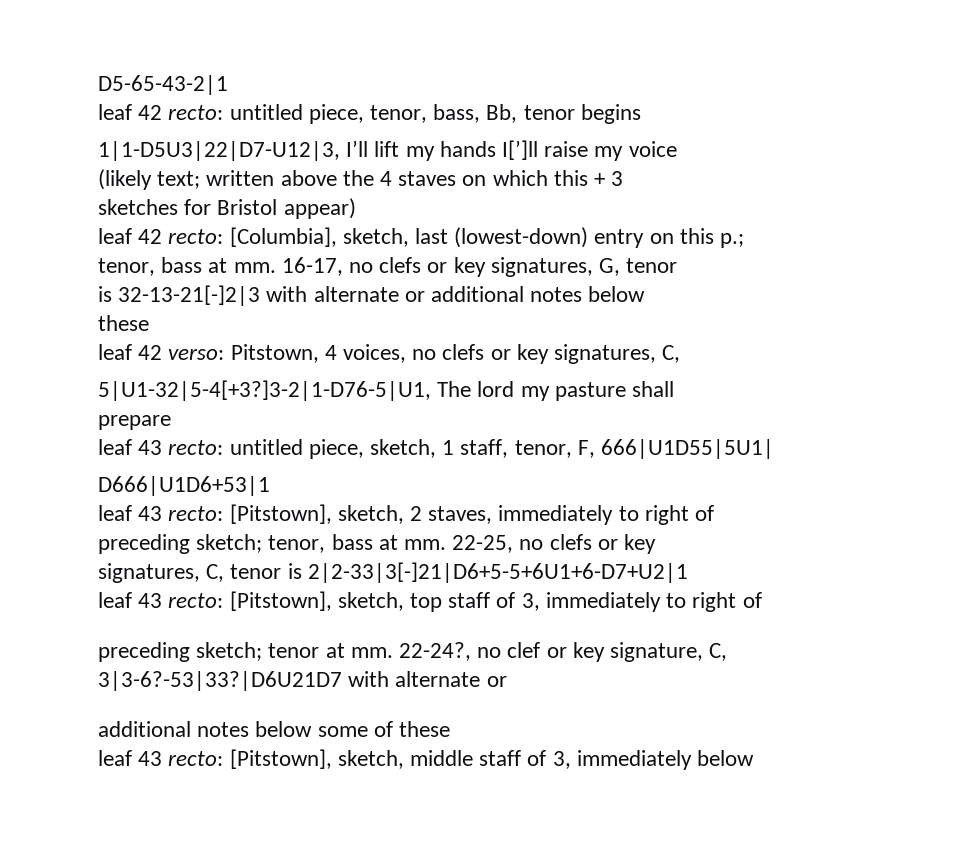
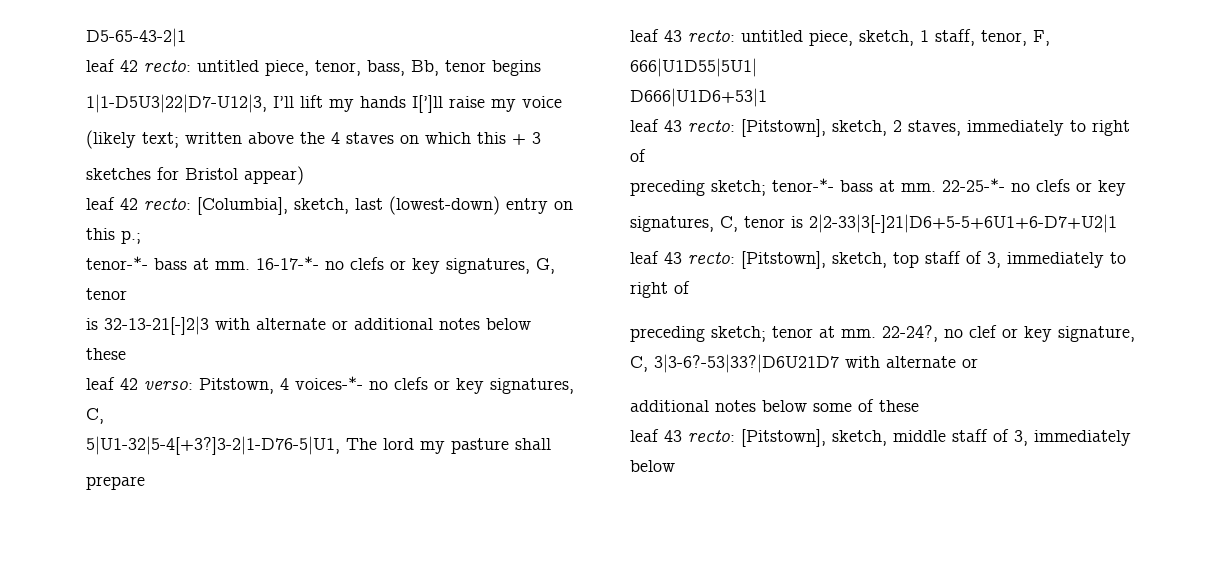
- tenor, bass at mm. 16-17, no clefs or key signatures, G, tenor
+ tenor-*- bass at mm. 16-17-*- no clefs or key signatures, G, tenor
- leaf 42 verso: Pitstown, 4 voices, no clefs or key signatures, C,
+ leaf 42 verso: Pitstown, 4 voices-*- no clefs or key signatures, C,
- preceding sketch; tenor, bass at mm. 22-25, no clefs or key
+ preceding sketch; tenor-*- bass at mm. 22-25-*- no clefs or key

